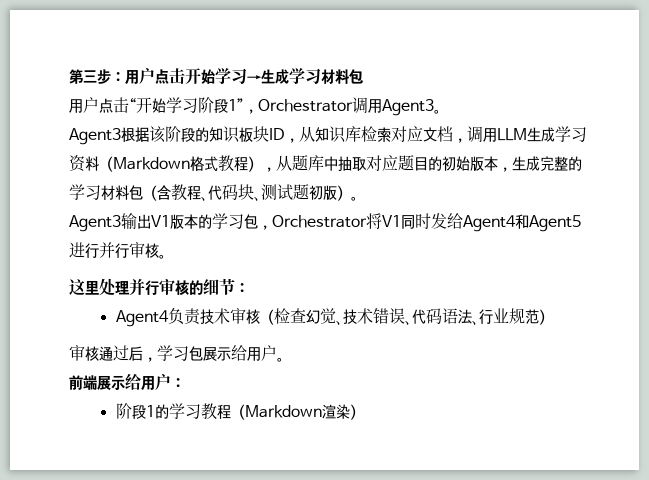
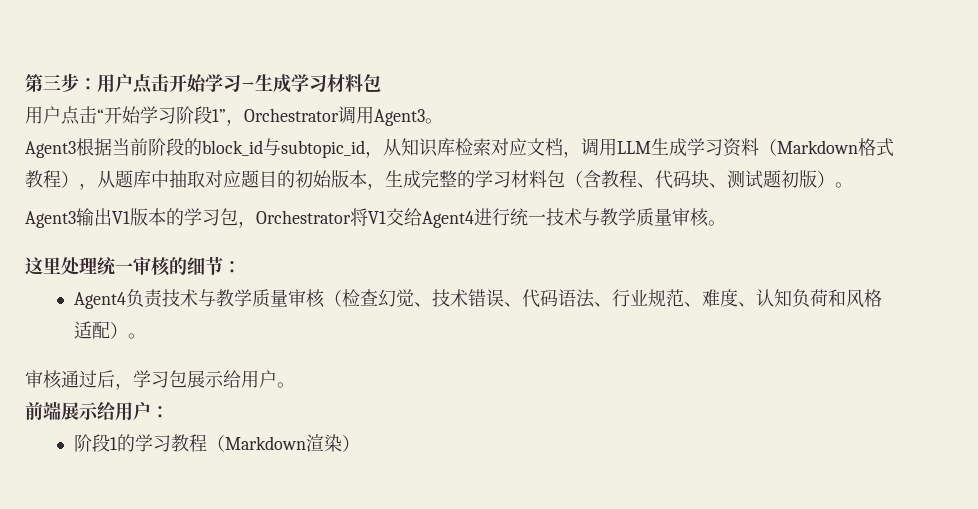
- Agent3根据该阶段的知识板块ID，从知识库检索对应文档，调用LLM生成学习资料（Markdown格式教程），从题库中抽取对应题目的初始版本，生成完整的学习材料包（含教程、代码块、测试题初版）。
+ Agent3根据当前阶段的block_id与subtopic_id，从知识库检索对应文档，调用LLM生成学习资料（Markdown格式教程），从题库中抽取对应题目的初始版本，生成完整的学习材料包（含教程、代码块、测试题初版）。
- Agent3输出V1版本的学习包，Orchestrator将V1同时发给Agent4和Agent5进行并行审核。
+ Agent3输出V1版本的学习包，Orchestrator将V1交给Agent4进行统一技术与教学质量审核。
- 这里处理并行审核的细节：
+ 这里处理统一审核的细节：
- Agent4负责技术审核（检查幻觉、技术错误、代码语法、行业规范）
+ Agent4负责技术与教学质量审核（检查幻觉、技术错误、代码语法、行业规范、难度、认知负荷和风格适配）。

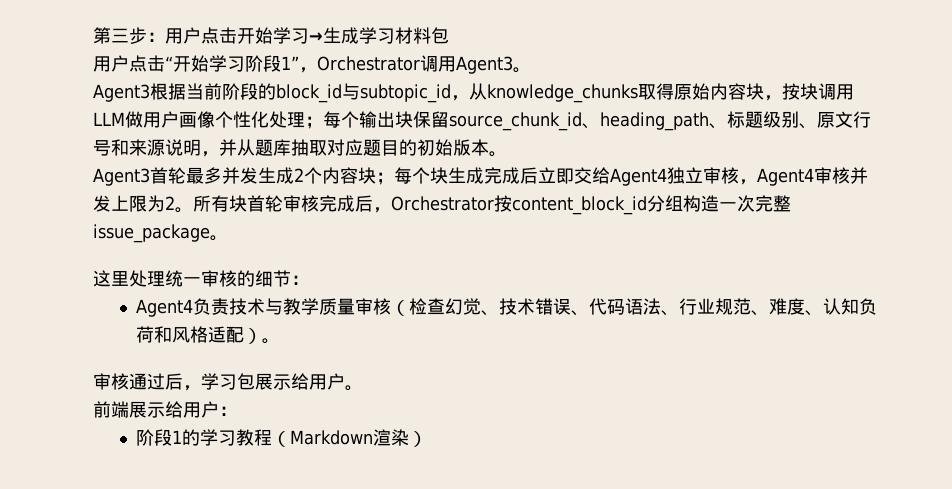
- Agent3根据当前阶段的block_id与subtopic_id，从知识库检索对应文档，调用LLM生成学习资料（Markdown格式教程），从题库中抽取对应题目的初始版本，生成完整的学习材料包（含教程、代码块、测试题初版）。
- Agent3输出V1版本的学习包，Orchestrator将V1交给Agent4进行统一技术与教学质量审核。
+ Agent3根据当前阶段的block_id与subtopic_id，从knowledge_chunks取得原始内容块，按块调用LLM做用户画像个性化处理；每个输出块保留source_chunk_id、heading_path、标题级别、原文行号和来源说明，并从题库抽取对应题目的初始版本。
+ Agent3首轮最多并发生成2个内容块；每个块生成完成后立即交给Agent4独立审核，Agent4审核并发上限为2。所有块首轮审核完成后，Orchestrator按content_block_id分组构造一次完整issue_package。

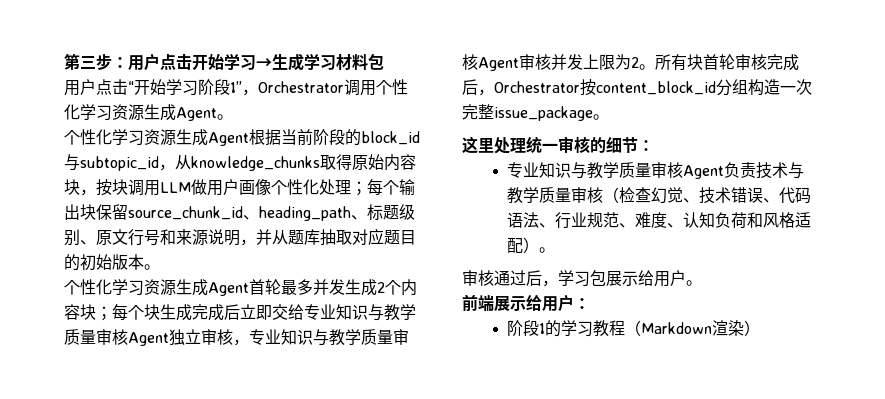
- 用户点击“开始学习阶段1”，Orchestrator调用Agent3。
- Agent3根据当前阶段的block_id与subtopic_id，从knowledge_chunks取得原始内容块，按块调用LLM做用户画像个性化处理；每个输出块保留source_chunk_id、heading_path、标题级别、原文行号和来源说明，并从题库抽取对应题目的初始版本。
+ 用户点击“开始学习阶段1”，Orchestrator调用个性化学习资源生成Agent。
+ 个性化学习资源生成Agent根据当前阶段的block_id与subtopic_id，从knowledge_chunks取得原始内容块，按块调用LLM做用户画像个性化处理；每个输出块保留source_chunk_id、heading_path、标题级别、原文行号和来源说明，并从题库抽取对应题目的初始版本。
- Agent3首轮最多并发生成2个内容块；每个块生成完成后立即交给Agent4独立审核，Agent4审核并发上限为2。
+ 个性化学习资源生成Agent首轮最多并发生成2个内容块；每个块生成完成后立即交给专业知识与教学质量审核Agent独立审核，专业知识与教学质量审核Agent审核并发上限为2。
- Agent4负责技术与教学质量审核（检查幻觉、技术错误、代码语法、行业规范、难度、认知负荷和风格适配）。
+ 专业知识与教学质量审核Agent负责技术与教学质量审核（检查幻觉、技术错误、代码语法、行业规范、难度、认知负荷和风格适配）。

